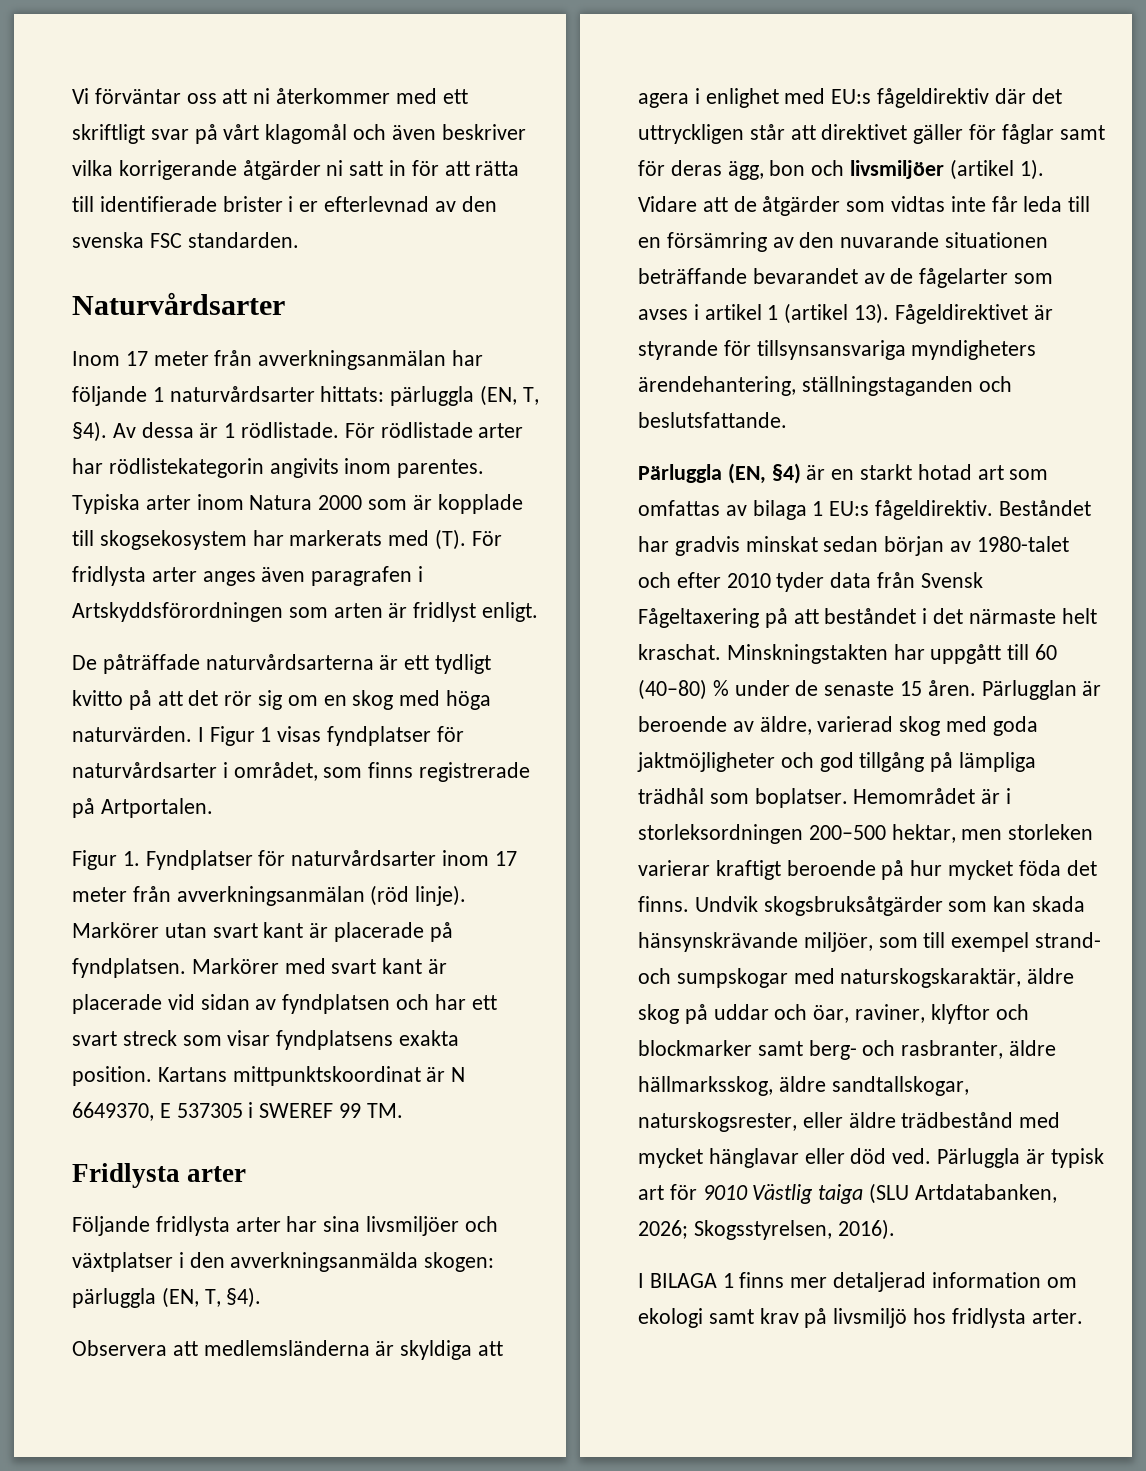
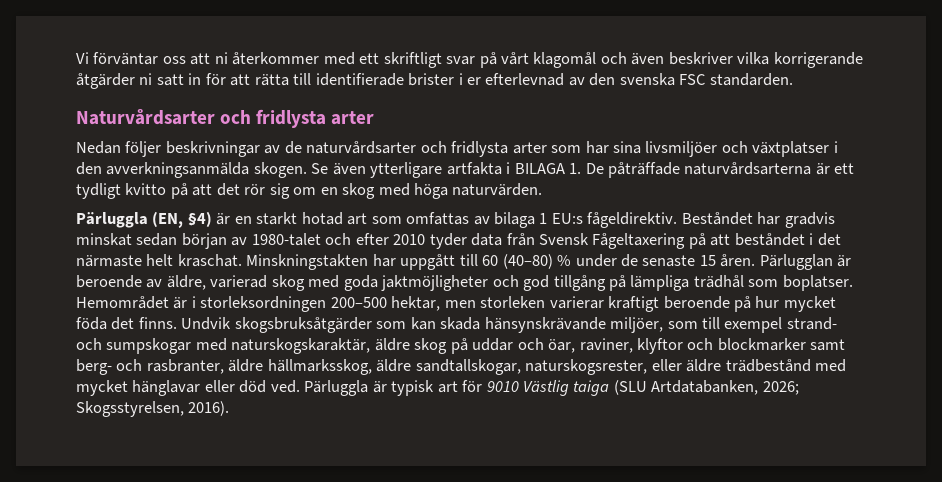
- Naturvårdsarter
- Inom 17 meter från avverkningsanmälan har följande 1 naturvårdsarter hittats: pärluggla (EN, T, §4). Av dessa är 1 rödlistade. För rödlistade arter har rödlistekategorin angivits inom parentes. Typiska arter inom Natura 2000 som är kopplade till skogsekosystem har markerats med (T). För fridlysta arter anges även paragrafen i Artskyddsförordningen som arten är fridlyst enligt.
- De påträffade naturvårdsarterna är ett tydligt kvitto på att det rör sig om en skog med höga naturvärden. I Figur 1 visas fyndplatser för naturvårdsarter i området, som finns registrerade på Artportalen.
- Figur 1. Fyndplatser för naturvårdsarter inom 17 meter från avverkningsanmälan (röd linje). Markörer utan svart kant är placerade på fyndplatsen. Markörer med svart kant är placerade vid sidan av fyndplatsen och har ett svart streck som visar fyndplatsens exakta position. Kartans mittpunktskoordinat är N 6649370, E 537305 i SWEREF 99 TM.
- Fridlysta arter
- Följande fridlysta arter har sina livsmiljöer och växtplatser i den avverkningsanmälda skogen: pärluggla (EN, T, §4).
- Observera att medlemsländerna är skyldiga att agera i enlighet med EU:s fågeldirektiv där det uttryckligen står att direktivet gäller för fåglar samt för deras ägg, bon och livsmiljöer (artikel 1). Vidare att de åtgärder som vidtas inte får leda till en försämring av den nuvarande situationen beträffande bevarandet av de fågelarter som avses i artikel 1 (artikel 13). Fågeldirektivet är styrande för tillsynsansvariga myndigheters ärendehantering, ställningstaganden och beslutsfattande.
+ Naturvårdsarter och fridlysta arter
+ Nedan följer beskrivningar av de naturvårdsarter och fridlysta arter som har sina livsmiljöer och växtplatser i den avverkningsanmälda skogen. Se även ytterligare artfakta i BILAGA 1. De påträffade naturvårdsarterna är ett tydligt kvitto på att det rör sig om en skog med höga naturvärden.
- I BILAGA 1 finns mer detaljerad information om ekologi samt krav på livsmiljö hos fridlysta arter.

